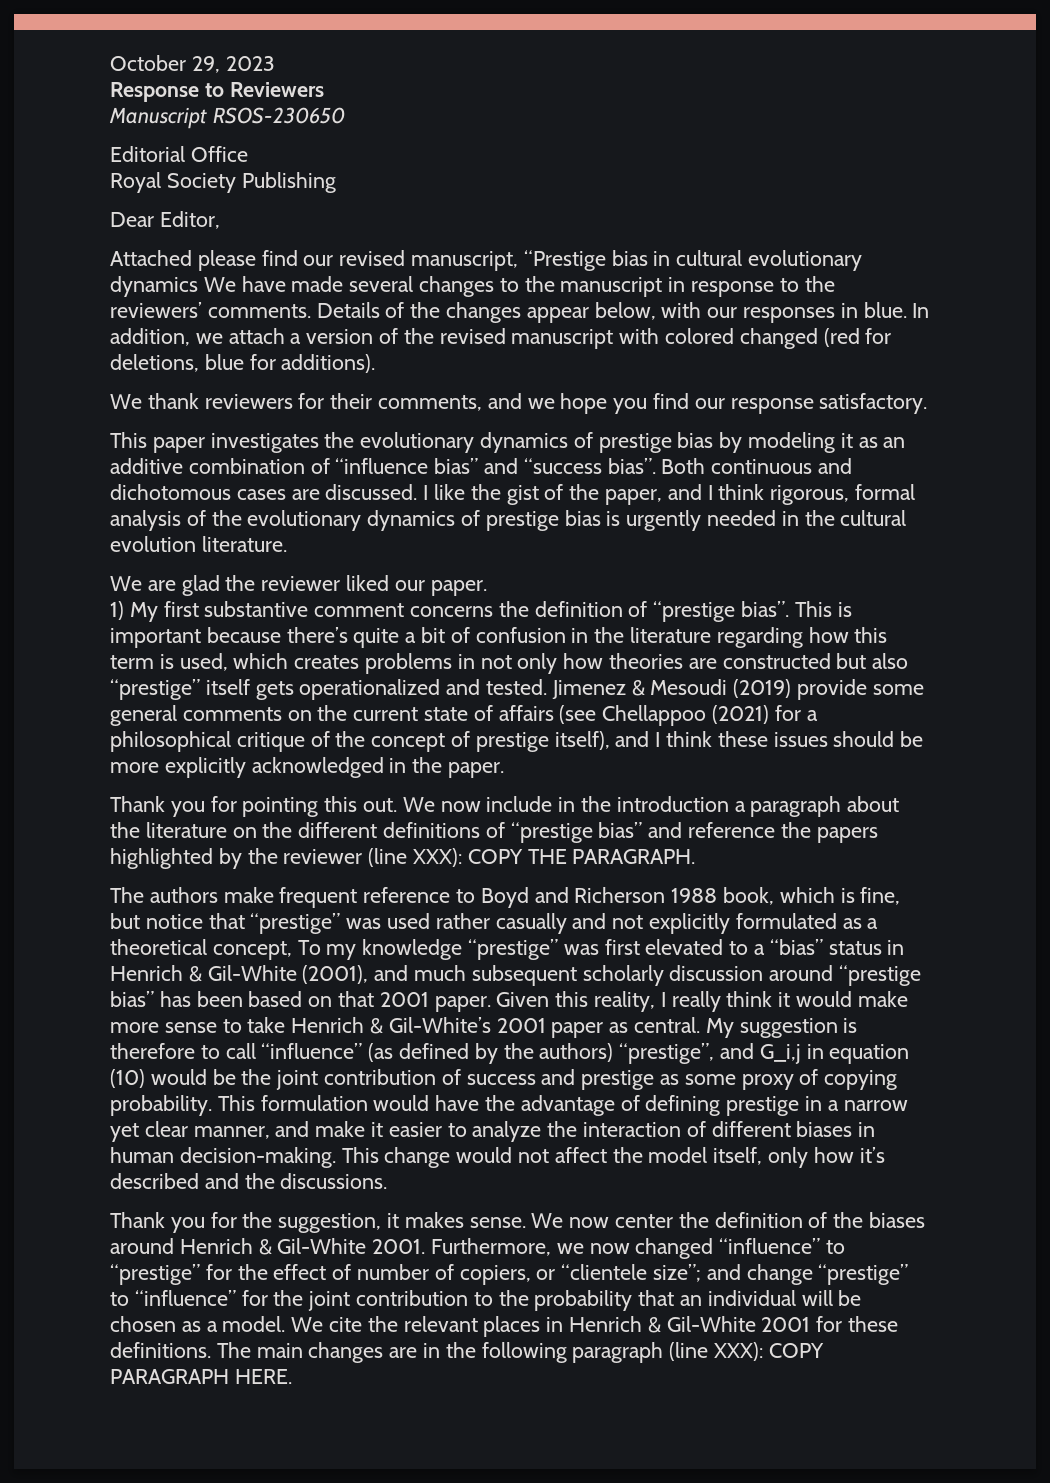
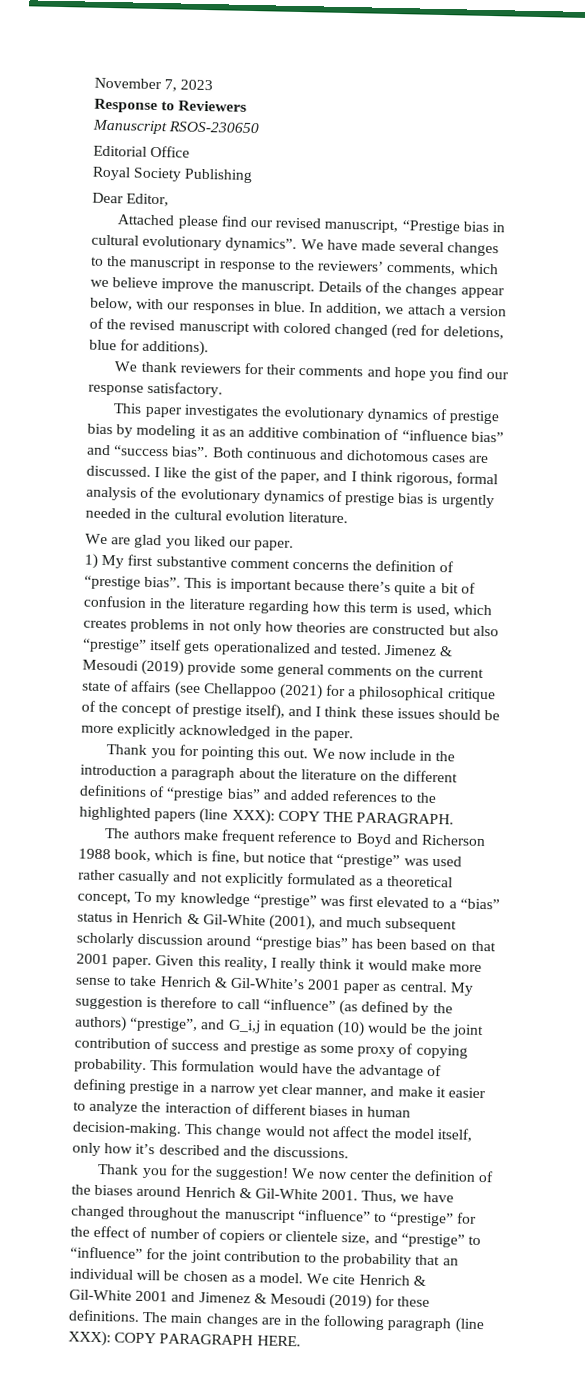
- October 29, 2023
+ November 7, 2023
- Attached please find our revised manuscript, “Prestige bias in cultural evolutionary dynamics We have made several changes to the manuscript in response to the reviewers’ comments.
+ Attached please find our revised manuscript, “Prestige bias in cultural evolutionary dynamics”. We have made several changes to the manuscript in response to the reviewers’ comments, which we believe improve the manuscript.
- We thank reviewers for their comments, and we hope you find our response satisfactory.
+ We thank reviewers for their comments and hope you find our response satisfactory.
- We are glad the reviewer liked our paper.
+ We are glad you liked our paper.
- We now include in the introduction a paragraph about the literature on the different definitions of “prestige bias” and reference the papers highlighted by the reviewer (line XXX): COPY THE PARAGRAPH.
+ We now include in the introduction a paragraph about the literature on the different definitions of “prestige bias” and added references to the highlighted papers (line XXX): COPY THE PARAGRAPH.
- Thank you for the suggestion, it makes sense.
+ Thank you for the suggestion!
- Furthermore, we now changed “influence” to “prestige” for the effect of number of copiers, or “clientele size”; and change “prestige” to “influence” for the joint contribution to the probability that an individual will be chosen as a model.
+ Thus, we have changed throughout the manuscript “influence” to “prestige” for the effect of number of copiers or clientele size, and “prestige” to “influence” for the joint contribution to the probability that an individual will be chosen as a model.
- We cite the relevant places in Henrich & Gil-White 2001 for these definitions.
+ We cite Henrich & Gil-White 2001 and Jimenez & Mesoudi (2019) for these definitions.

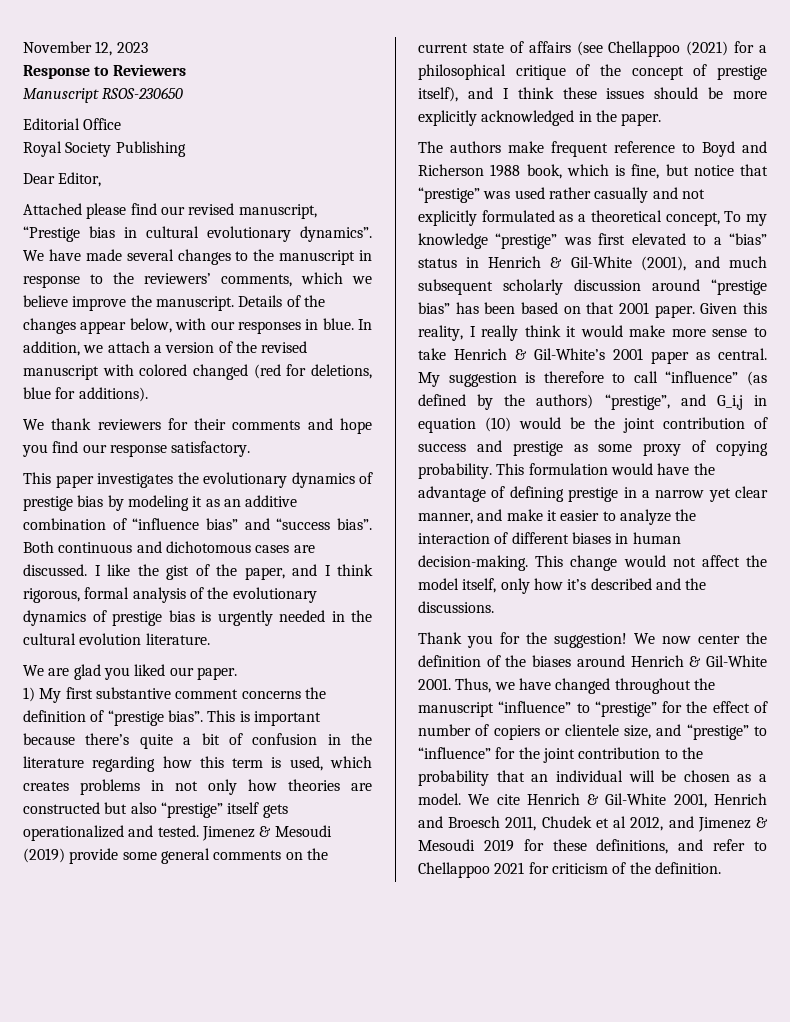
- November 7, 2023
+ November 12, 2023
- Thank you for pointing this out. We now include in the introduction a paragraph about the literature on the different definitions of “prestige bias” and added references to the highlighted papers (line XXX): COPY THE PARAGRAPH.
- We cite Henrich & Gil-White 2001 and Jimenez & Mesoudi (2019) for these definitions. The main changes are in the following paragraph (line XXX): COPY PARAGRAPH HERE.
+ We cite Henrich & Gil-White 2001, Henrich and Broesch 2011, Chudek et al 2012, and Jimenez & Mesoudi 2019 for these definitions, and refer to Chellappoo 2021 for criticism of the definition.

